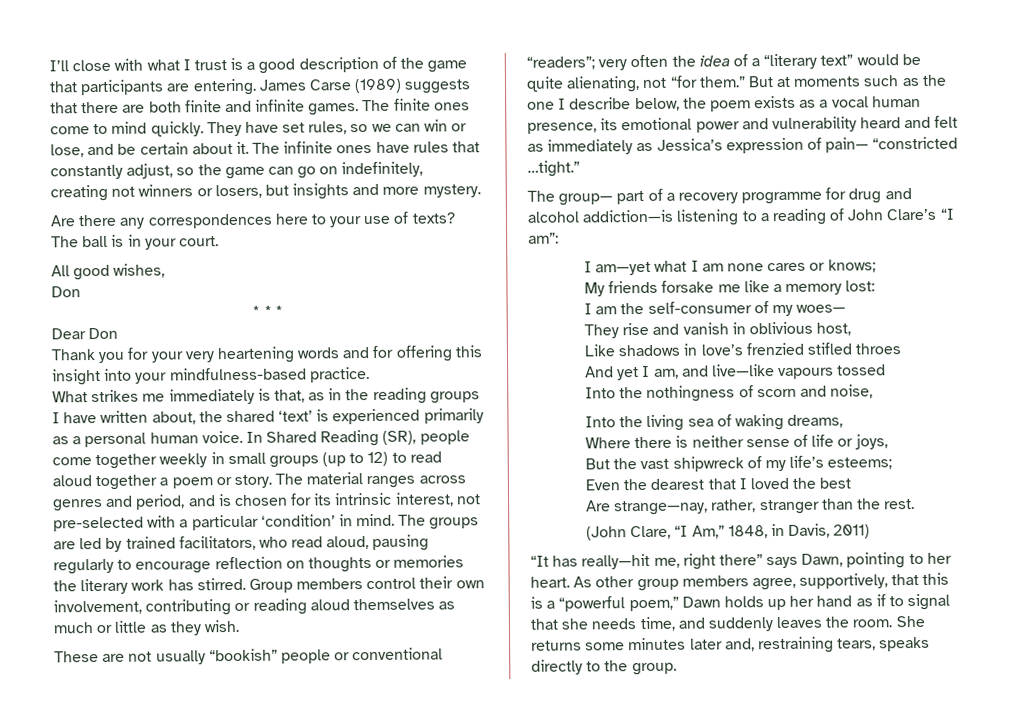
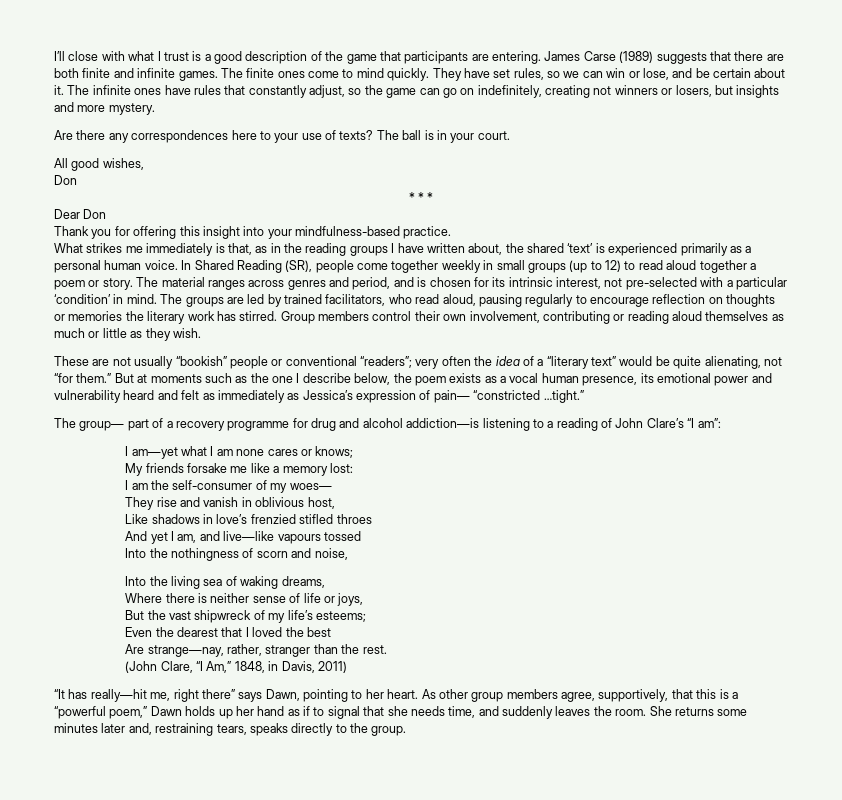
- Thank you for your very heartening words and for offering this insight into your mindfulness-based practice.
+ Thank you for offering this insight into your mindfulness-based practice.

